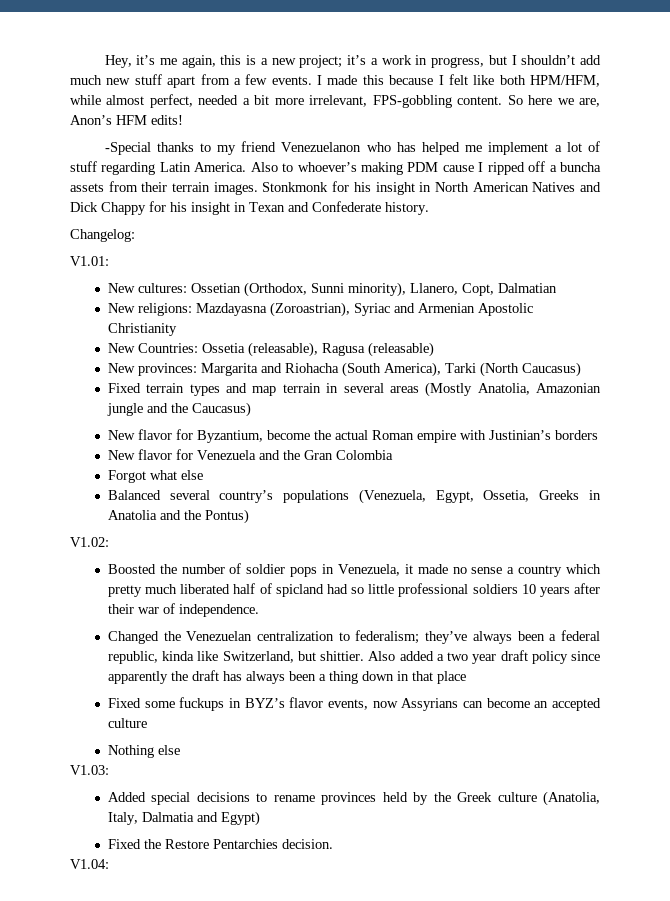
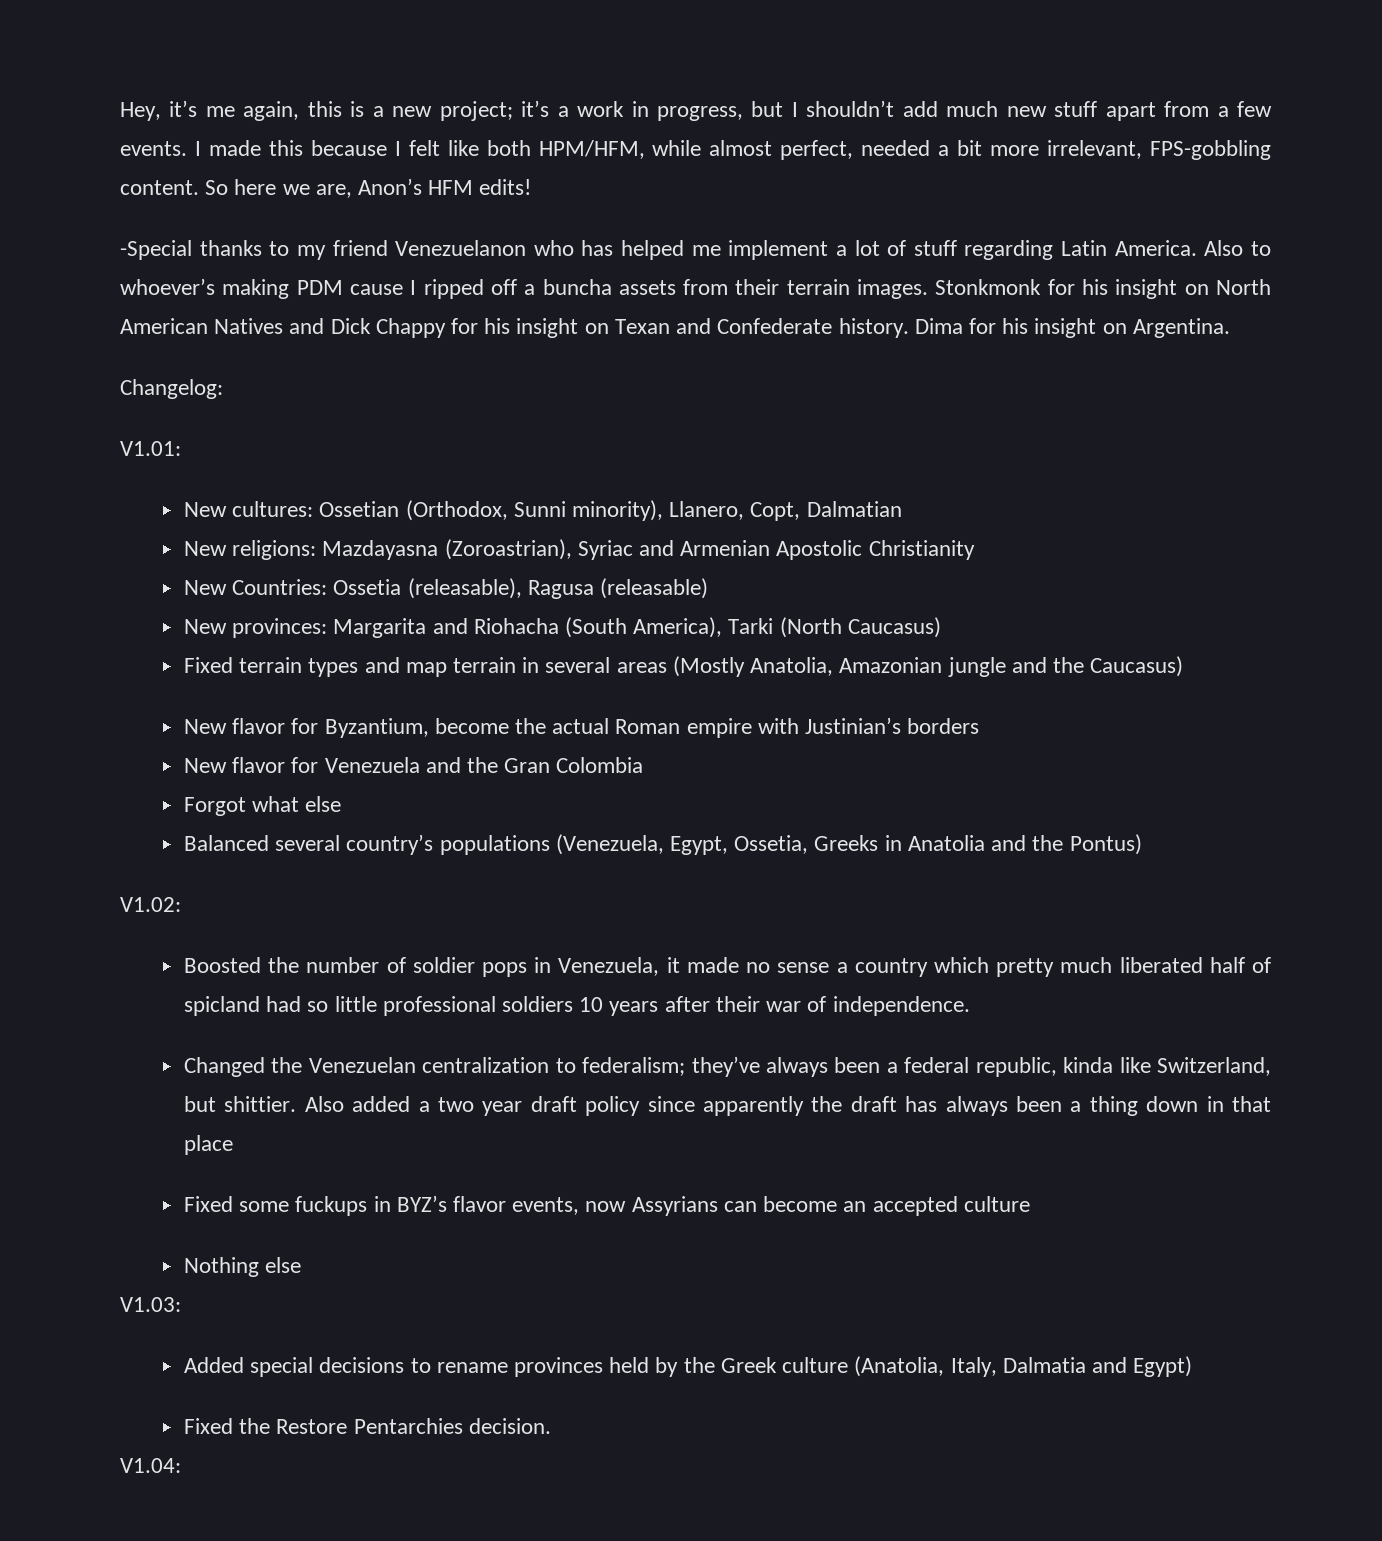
- Stonkmonk for his insight in North American Natives and Dick Chappy for his insight in Texan and Confederate history.
+ Stonkmonk for his insight on North American Natives and Dick Chappy for his insight on Texan and Confederate history. Dima for his insight on Argentina.

